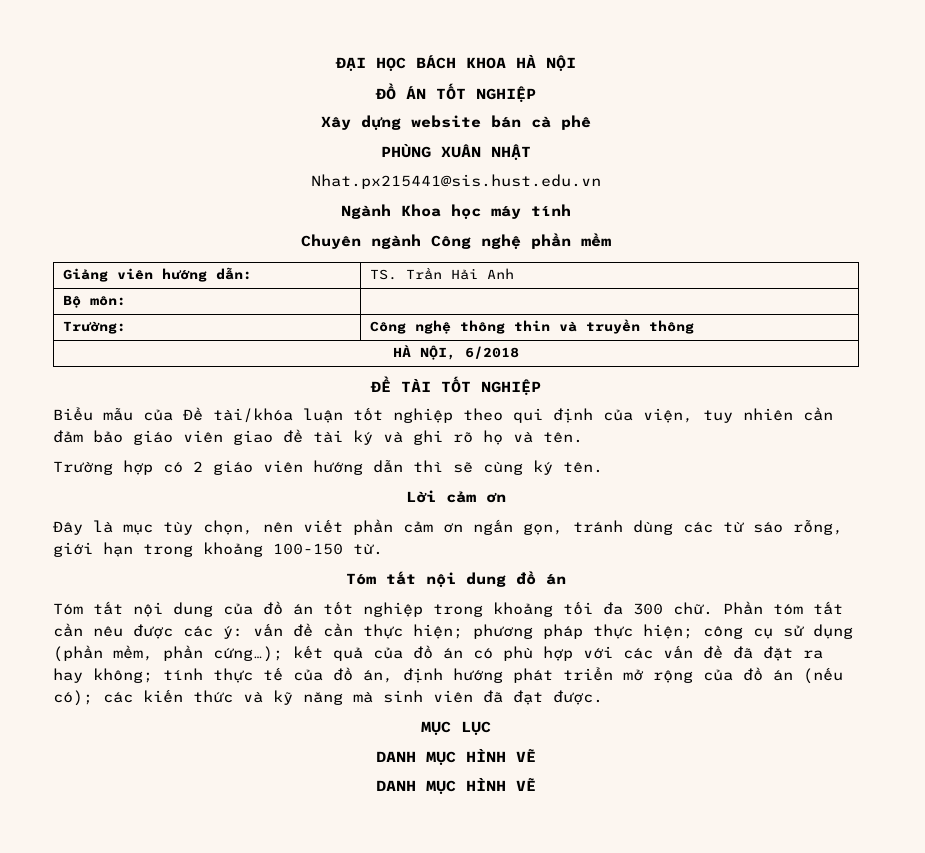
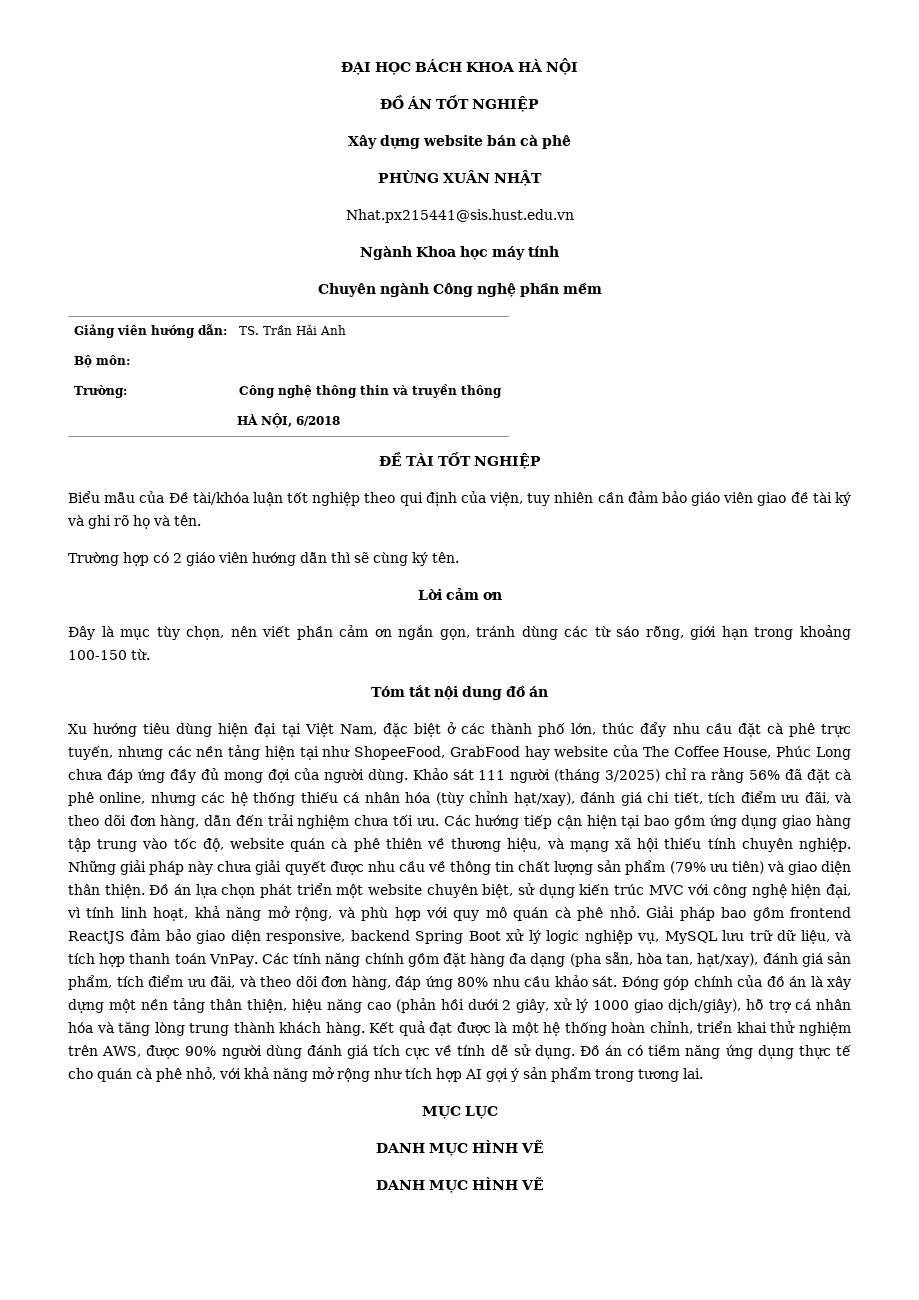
- Tóm tắt nội dung của đồ án tốt nghiệp trong khoảng tối đa 300 chữ. Phần tóm tắt cần nêu được các ý: vấn đề cần thực hiện; phương pháp thực hiện; công cụ sử dụng (phần mềm, phần cứng…); kết quả của đồ án có phù hợp với các vấn đề đã đặt ra hay không; tính thực tế của đồ án, định hướng phát triển mở rộng của đồ án (nếu có); các kiến thức và kỹ năng mà sinh viên đã đạt được.
+ Xu hướng tiêu dùng hiện đại tại Việt Nam, đặc biệt ở các thành phố lớn, thúc đẩy nhu cầu đặt cà phê trực tuyến, nhưng các nền tảng hiện tại như ShopeeFood, GrabFood hay website của The Coffee House, Phúc Long chưa đáp ứng đầy đủ mong đợi của người dùng. Khảo sát 111 người (tháng 3/2025) chỉ ra rằng 56% đã đặt cà phê online, nhưng các hệ thống thiếu cá nhân hóa (tùy chỉnh hạt/xay), đánh giá chi tiết, tích điểm ưu đãi, và theo dõi đơn hàng, dẫn đến trải nghiệm chưa tối ưu. Các hướng tiếp cận hiện tại bao gồm ứng dụng giao hàng tập trung vào tốc độ, website quán cà phê thiên về thương hiệu, và mạng xã hội thiếu tính chuyên nghiệp. Những giải pháp này chưa giải quyết được nhu cầu về thông tin chất lượng sản phẩm (79% ưu tiên) và giao diện thân thiện. Đồ án lựa chọn phát triển một website chuyên biệt, sử dụng kiến trúc MVC với công nghệ hiện đại, vì tính linh hoạt, khả năng mở rộng, và phù hợp với quy mô quán cà phê nhỏ. Giải pháp bao gồm frontend ReactJS đảm bảo giao diện responsive, backend Spring Boot xử lý logic nghiệp vụ, MySQL lưu trữ dữ liệu, và tích hợp thanh toán VnPay. Các tính năng chính gồm đặt hàng đa dạng (pha sẵn, hòa tan, hạt/xay), đánh giá sản phẩm, tích điểm ưu đãi, và theo dõi đơn hàng, đáp ứng 80% nhu cầu khảo sát. Đóng góp chính của đồ án là xây dựng một nền tảng thân thiện, hiệu năng cao (phản hồi dưới 2 giây, xử lý 1000 giao dịch/giây), hỗ trợ cá nhân hóa và tăng lòng trung thành khách hàng. Kết quả đạt được là một hệ thống hoàn chỉnh, triển khai thử nghiệm trên AWS, được 90% người dùng đánh giá tích cực về tính dễ sử dụng. Đồ án có tiềm năng ứng dụng thực tế cho quán cà phê nhỏ, với khả năng mở rộng như tích hợp AI gợi ý sản phẩm trong tương lai.

